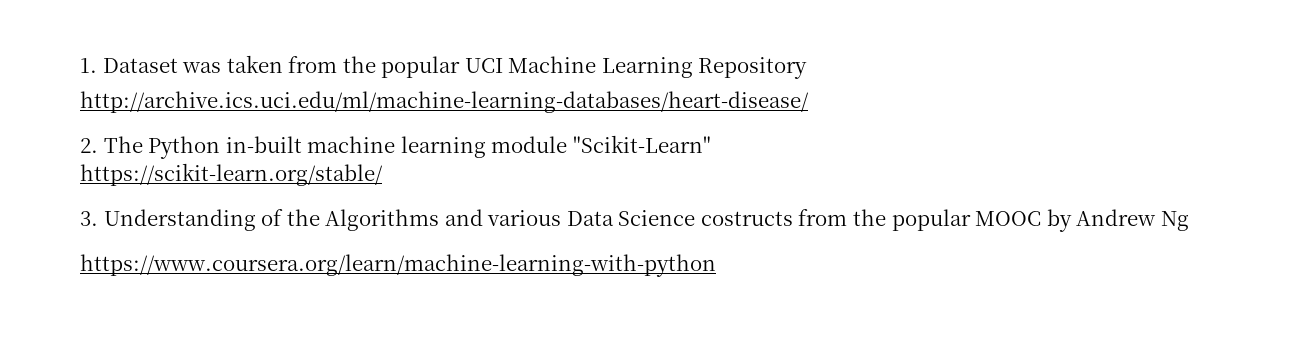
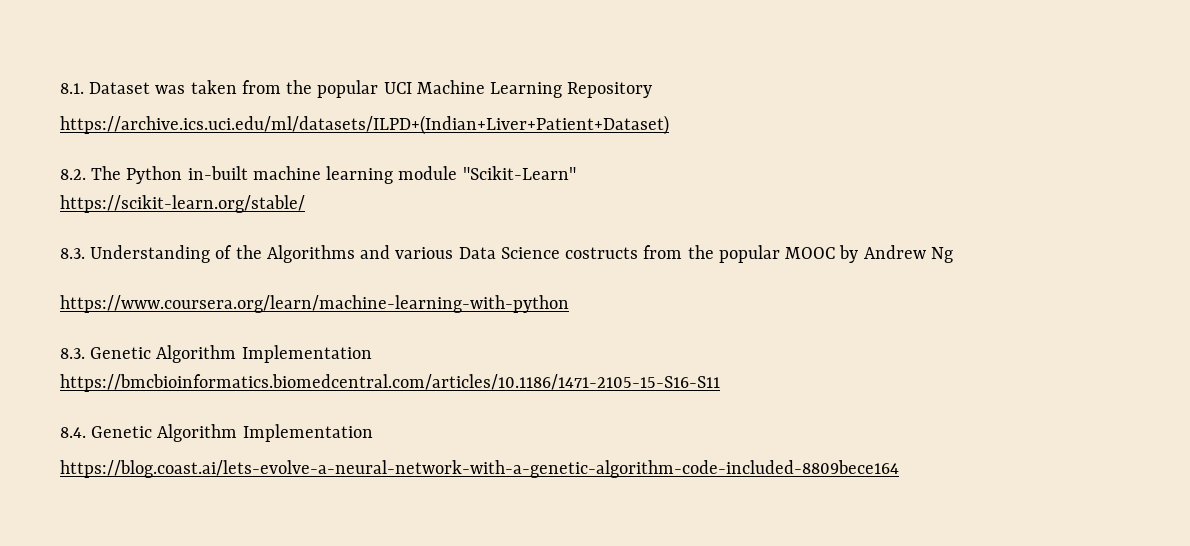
- 1. Dataset was taken from the popular UCI Machine Learning Repository
+ 8.1. Dataset was taken from the popular UCI Machine Learning Repository
- http://archive.ics.uci.edu/ml/machine-learning-databases/heart-disease/
- 2. The Python in-built machine learning module "Scikit-Learn"
+ https://archive.ics.uci.edu/ml/datasets/ILPD+(Indian+Liver+Patient+Dataset)
+ 8.2. The Python in-built machine learning module "Scikit-Learn"
- 3. Understanding of the Algorithms and various Data Science costructs from the popular MOOC by Andrew Ng
+ 8.3. Understanding of the Algorithms and various Data Science costructs from the popular MOOC by Andrew Ng
+ 8.3. Genetic Algorithm Implementation
+ https://bmcbioinformatics.biomedcentral.com/articles/10.1186/1471-2105-15-S16-S11
+ 8.4. Genetic Algorithm Implementation
+ https://blog.coast.ai/lets-evolve-a-neural-network-with-a-genetic-algorithm-code-included-8809bece164

